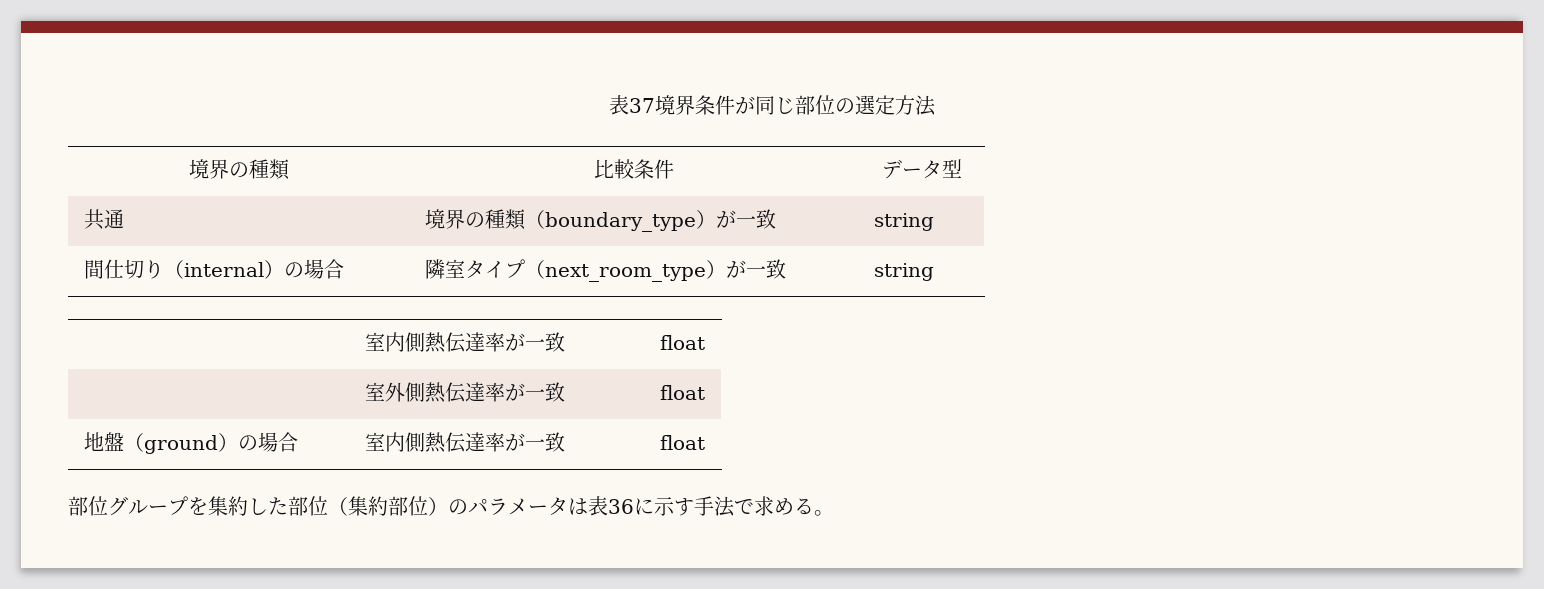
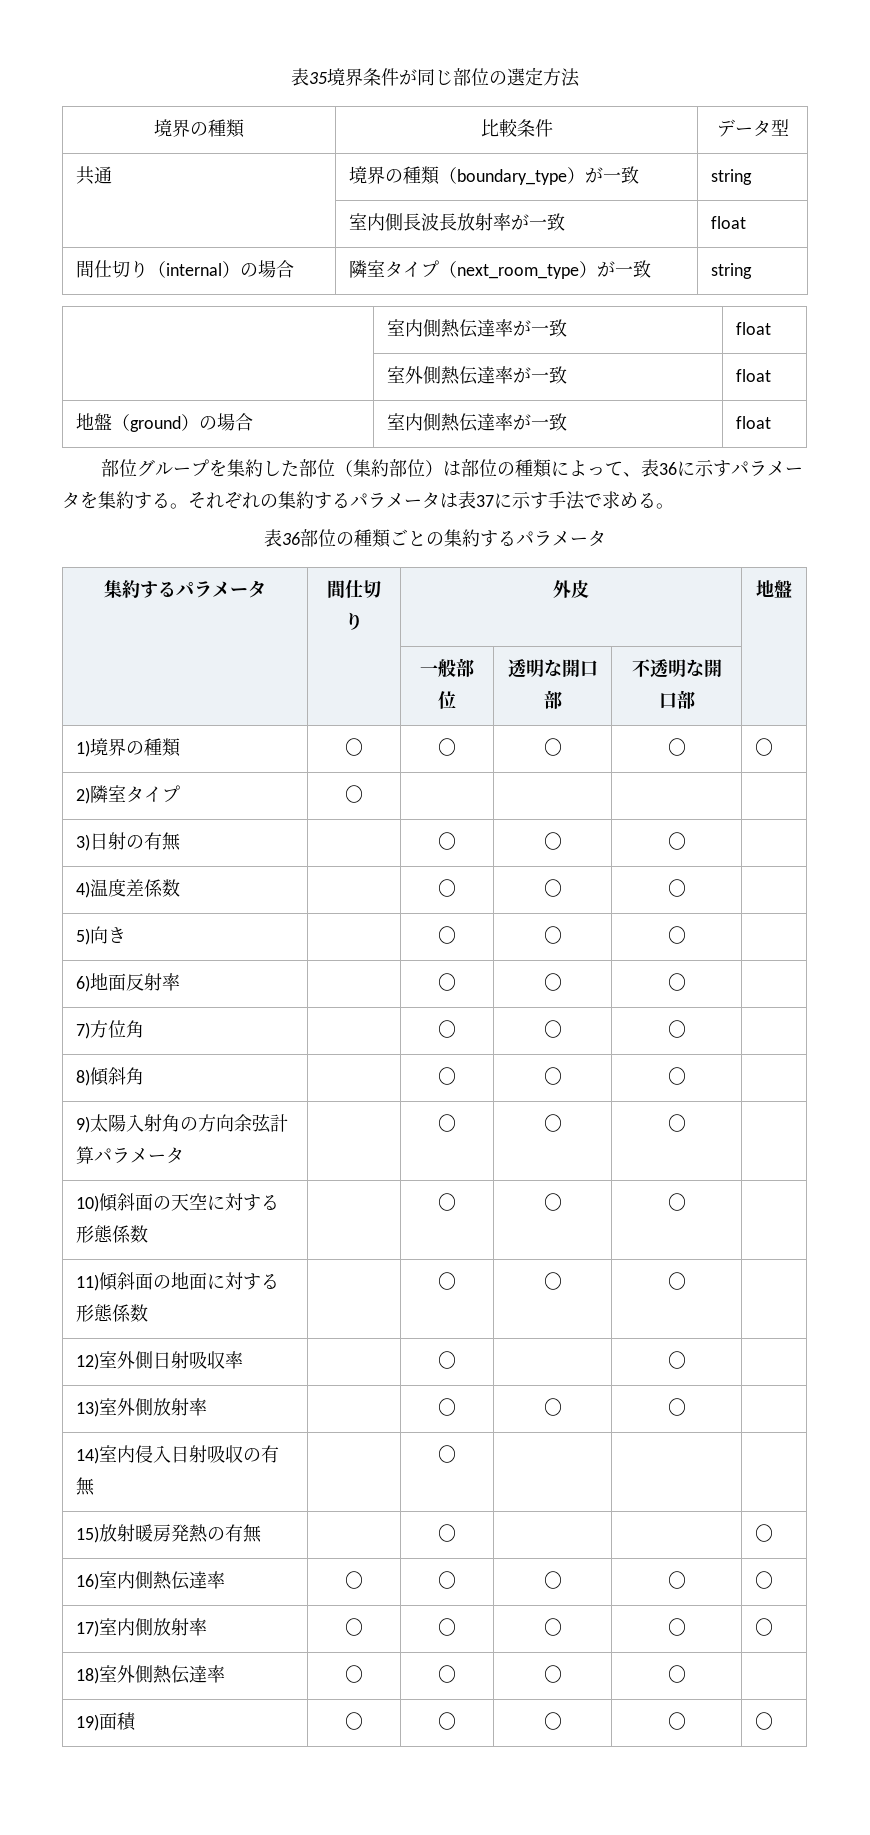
- 表37境界条件が同じ部位の選定方法
+ 表35境界条件が同じ部位の選定方法
+ | 室内側長波長放射率が一致 | float
- 部位グループを集約した部位（集約部位）のパラメータは表36に示す手法で求める。
+ 部位グループを集約した部位（集約部位）は部位の種類によって、表36に示すパラメータを集約する。それぞれの集約するパラメータは表37に示す手法で求める。
+ 表36部位の種類ごとの集約するパラメータ
+ 集約するパラメータ | 間仕切り | 外皮 | 地盤
+ | | 一般部位 | 透明な開口部 | 不透明な開口部 |
+ 1)境界の種類 | 〇 | 〇 | 〇 | 〇 | 〇
+ 2)隣室タイプ | 〇 | | | |
+ 3)日射の有無 | | 〇 | 〇 | 〇 |
+ 4)温度差係数 | | 〇 | 〇 | 〇 |
+ 5)向き | | 〇 | 〇 | 〇 |
+ 6)地面反射率 | | 〇 | 〇 | 〇 |
+ 7)方位角 | | 〇 | 〇 | 〇 |
+ 8)傾斜角 | | 〇 | 〇 | 〇 |
+ 9)太陽入射角の方向余弦計算パラメータ | | 〇 | 〇 | 〇 |
+ 10)傾斜面の天空に対する形態係数 | | 〇 | 〇 | 〇 |
+ 11)傾斜面の地面に対する形態係数 | | 〇 | 〇 | 〇 |
+ 12)室外側日射吸収率 | | 〇 | | 〇 |
+ 13)室外側放射率 | | 〇 | 〇 | 〇 |
+ 14)室内侵入日射吸収の有無 | | 〇 | | |
+ 15)放射暖房発熱の有無 | | 〇 | | | 〇
+ 16)室内側熱伝達率 | 〇 | 〇 | 〇 | 〇 | 〇
+ 17)室内側放射率 | 〇 | 〇 | 〇 | 〇 | 〇
+ 18)室外側熱伝達率 | 〇 | 〇 | 〇 | 〇 |
+ 19)面積 | 〇 | 〇 | 〇 | 〇 | 〇

